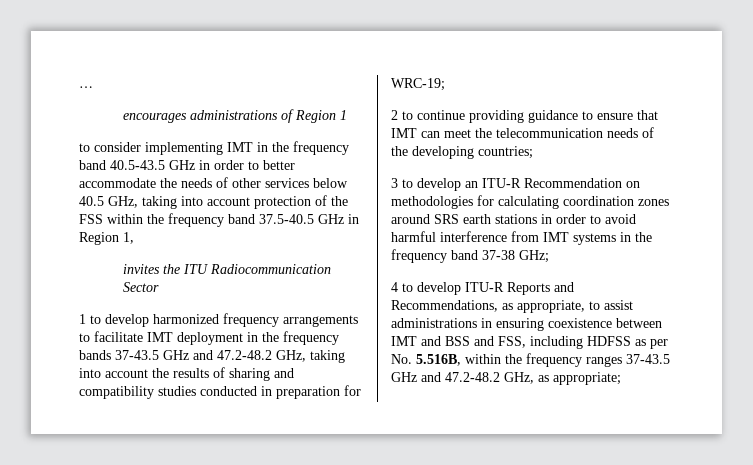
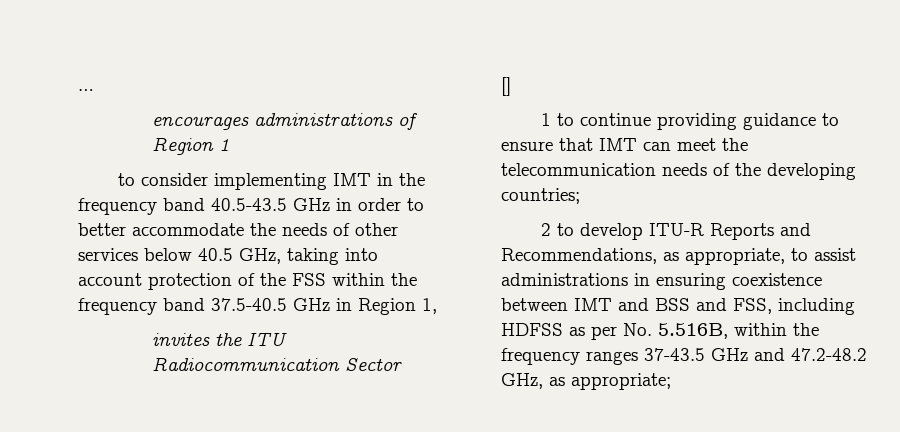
+ []
- 1 to develop harmonized frequency arrangements to facilitate IMT deployment in the frequency bands 37-43.5 GHz and 47.2-48.2 GHz, taking into account the results of sharing and compatibility studies conducted in preparation for WRC-19;
- 2 to continue providing guidance to ensure that IMT can meet the telecommunication needs of the developing countries;
+ 1 to continue providing guidance to ensure that IMT can meet the telecommunication needs of the developing countries;
- 3 to develop an ITU-R Recommendation on methodologies for calculating coordination zones around SRS earth stations in order to avoid harmful interference from IMT systems in the frequency band 37-38 GHz;
- 4 to develop ITU-R Reports and Recommendations, as appropriate, to assist administrations in ensuring coexistence between IMT and BSS and FSS, including HDFSS as per No. 5.516B, within the frequency ranges 37-43.5 GHz and 47.2-48.2 GHz, as appropriate;
+ 2 to develop ITU-R Reports and Recommendations, as appropriate, to assist administrations in ensuring coexistence between IMT and BSS and FSS, including HDFSS as per No. 5.516B, within the frequency ranges 37-43.5 GHz and 47.2-48.2 GHz, as appropriate;

